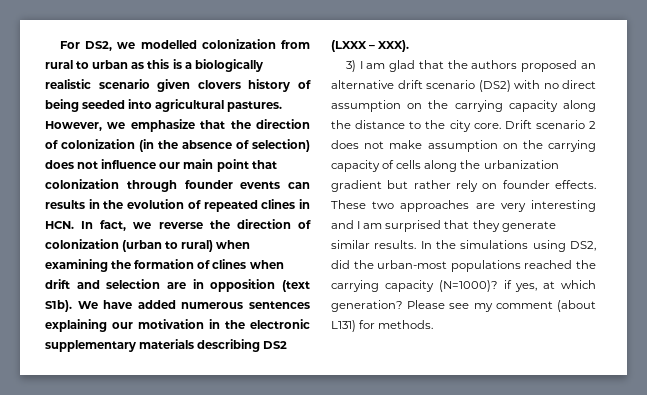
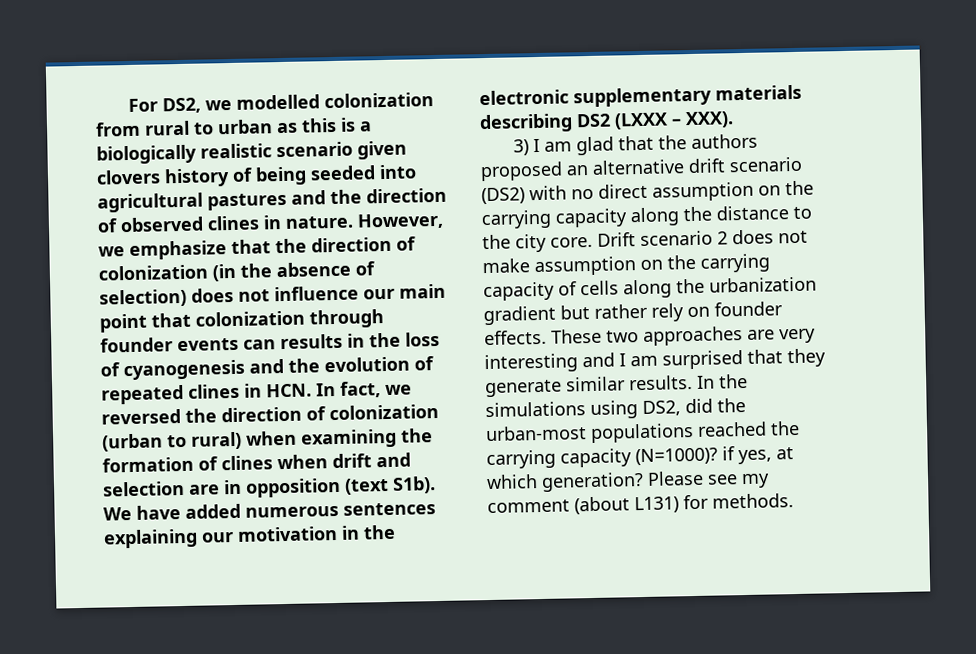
- For DS2, we modelled colonization from rural to urban as this is a biologically realistic scenario given clovers history of being seeded into agricultural pastures.
+ For DS2, we modelled colonization from rural to urban as this is a biologically realistic scenario given clovers history of being seeded into agricultural pastures and the direction of observed clines in nature.
- However, we emphasize that the direction of colonization (in the absence of selection) does not influence our main point that colonization through founder events can results in the evolution of repeated clines in HCN. In fact, we reverse the direction of colonization (urban to rural) when examining the formation of clines when drift and selection are in opposition (text S1b).
+ However, we emphasize that the direction of colonization (in the absence of selection) does not influence our main point that colonization through founder events can results in the loss of cyanogenesis and the evolution of repeated clines in HCN. In fact, we reversed the direction of colonization (urban to rural) when examining the formation of clines when drift and selection are in opposition (text S1b).

